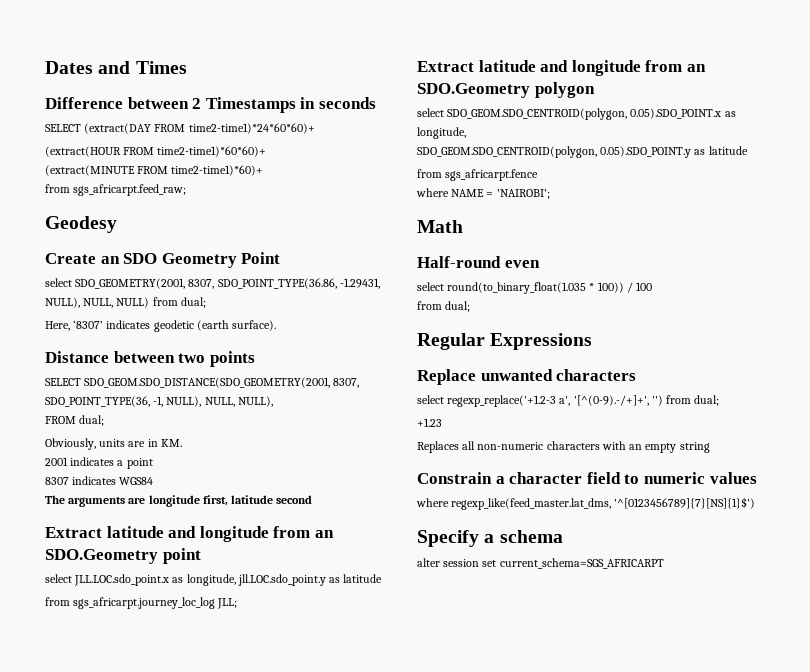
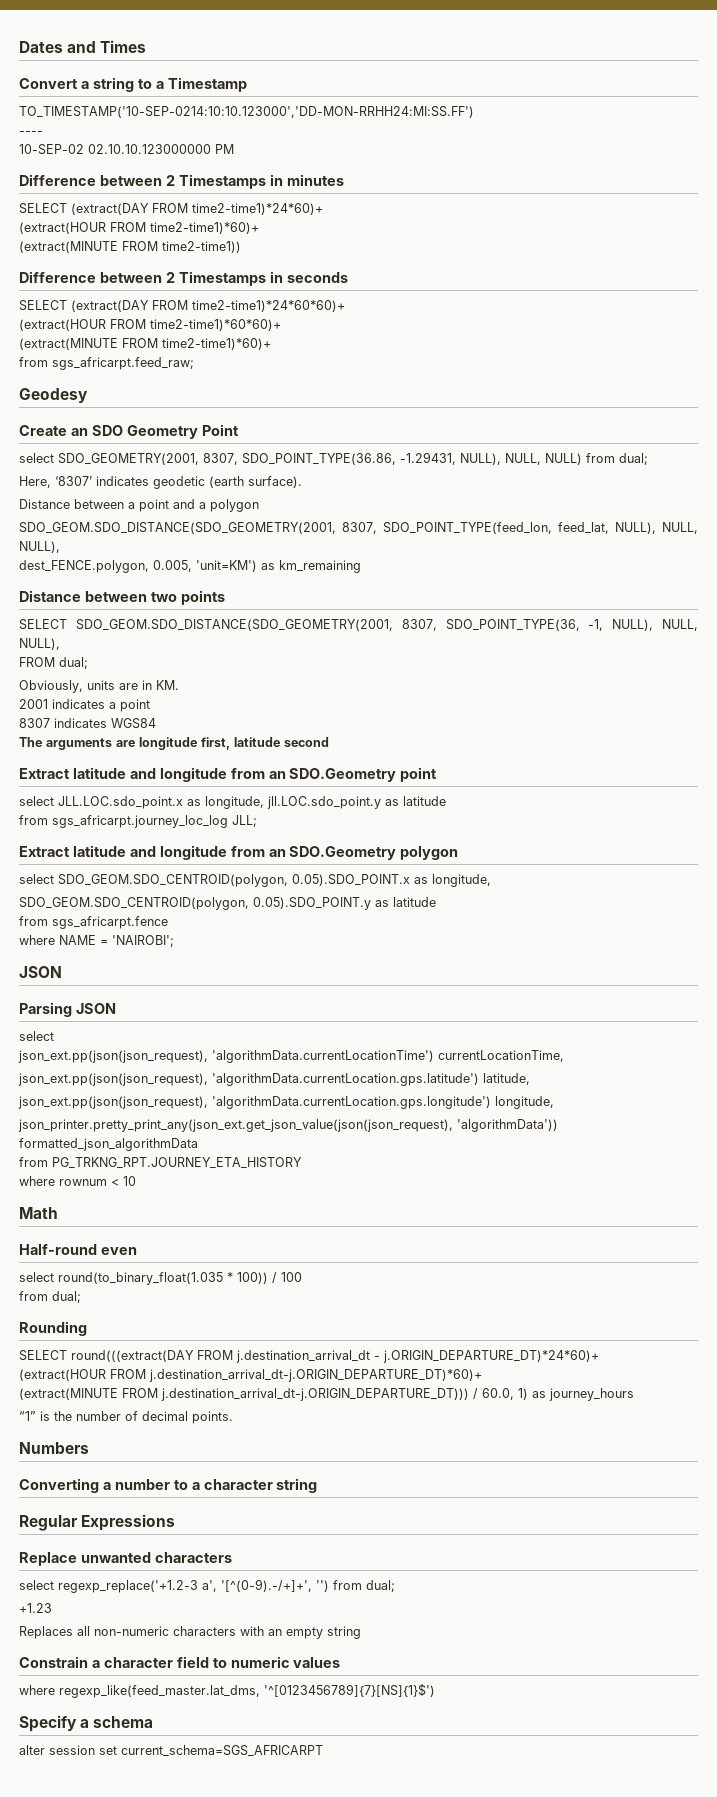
+ Convert a string to a Timestamp
+ TO_TIMESTAMP('10-SEP-0214:10:10.123000','DD-MON-RRHH24:MI:SS.FF')
+ ----
+ 10-SEP-02 02.10.10.123000000 PM
+ Difference between 2 Timestamps in minutes
+ SELECT (extract(DAY FROM time2-time1)*24*60)+
+ (extract(HOUR FROM time2-time1)*60)+
+ (extract(MINUTE FROM time2-time1))
+ Distance between a point and a polygon
+ SDO_GEOM.SDO_DISTANCE(SDO_GEOMETRY(2001, 8307, SDO_POINT_TYPE(feed_lon, feed_lat, NULL), NULL, NULL),
+ dest_FENCE.polygon, 0.005, 'unit=KM') as km_remaining
  where NAME = 'NAIROBI';
+ JSON
+ Parsing JSON
+ select
+ json_ext.pp(json(json_request), 'algorithmData.currentLocationTime') currentLocationTime,
+ json_ext.pp(json(json_request), 'algorithmData.currentLocation.gps.latitude') latitude,
+ json_ext.pp(json(json_request), 'algorithmData.currentLocation.gps.longitude') longitude,
+ json_printer.pretty_print_any(json_ext.get_json_value(json(json_request), 'algorithmData')) formatted_json_algorithmData
+ from PG_TRKNG_RPT.JOURNEY_ETA_HISTORY
+ where rownum < 10
+ Rounding
+ SELECT round(((extract(DAY FROM j.destination_arrival_dt - j.ORIGIN_DEPARTURE_DT)*24*60)+
+ (extract(HOUR FROM j.destination_arrival_dt-j.ORIGIN_DEPARTURE_DT)*60)+
+ (extract(MINUTE FROM j.destination_arrival_dt-j.ORIGIN_DEPARTURE_DT))) / 60.0, 1) as journey_hours
+ “1” is the number of decimal points.
+ Numbers
+ Converting a number to a character string

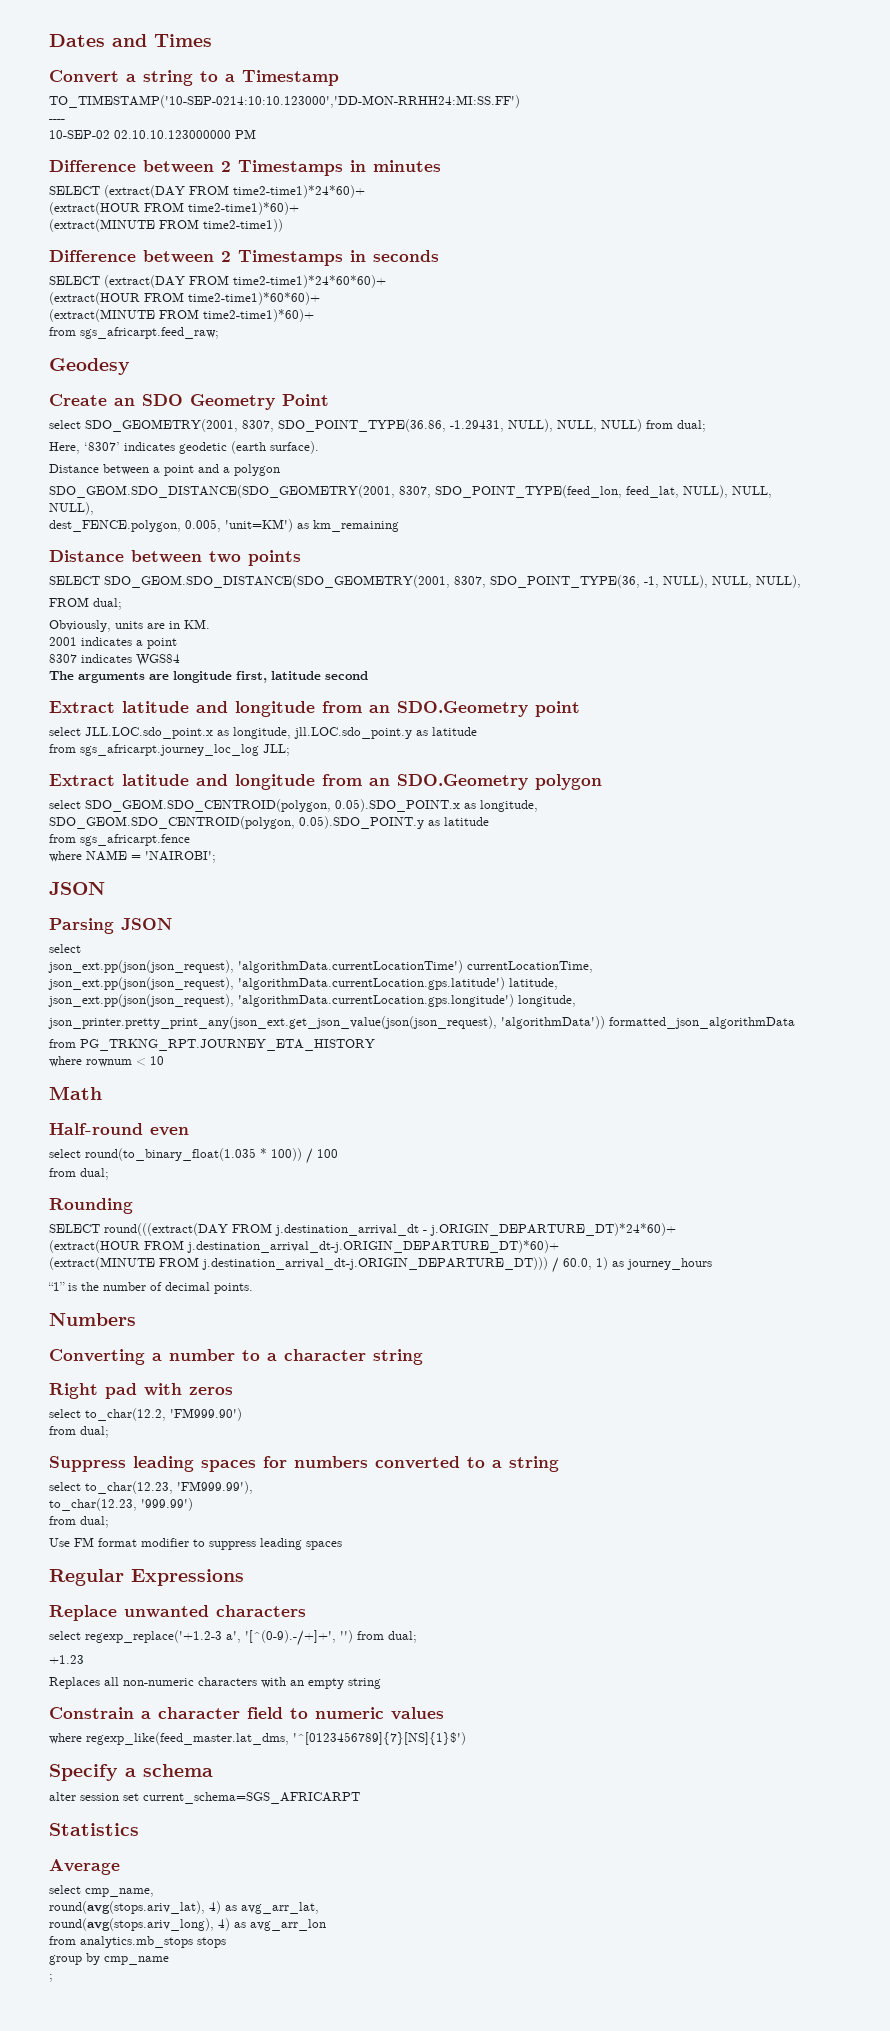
+ Right pad with zeros
+ select to_char(12.2, 'FM999.90')
+ from dual;
+ Suppress leading spaces for numbers converted to a string
+ select to_char(12.23, 'FM999.99'),
+ to_char(12.23, '999.99')
+ from dual;
+ Use FM format modifier to suppress leading spaces
+ Statistics
+ Average
+ select cmp_name,
+ round(avg(stops.ariv_lat), 4) as avg_arr_lat,
+ round(avg(stops.ariv_long), 4) as avg_arr_lon
+ from analytics.mb_stops stops
+ group by cmp_name
+ ;

